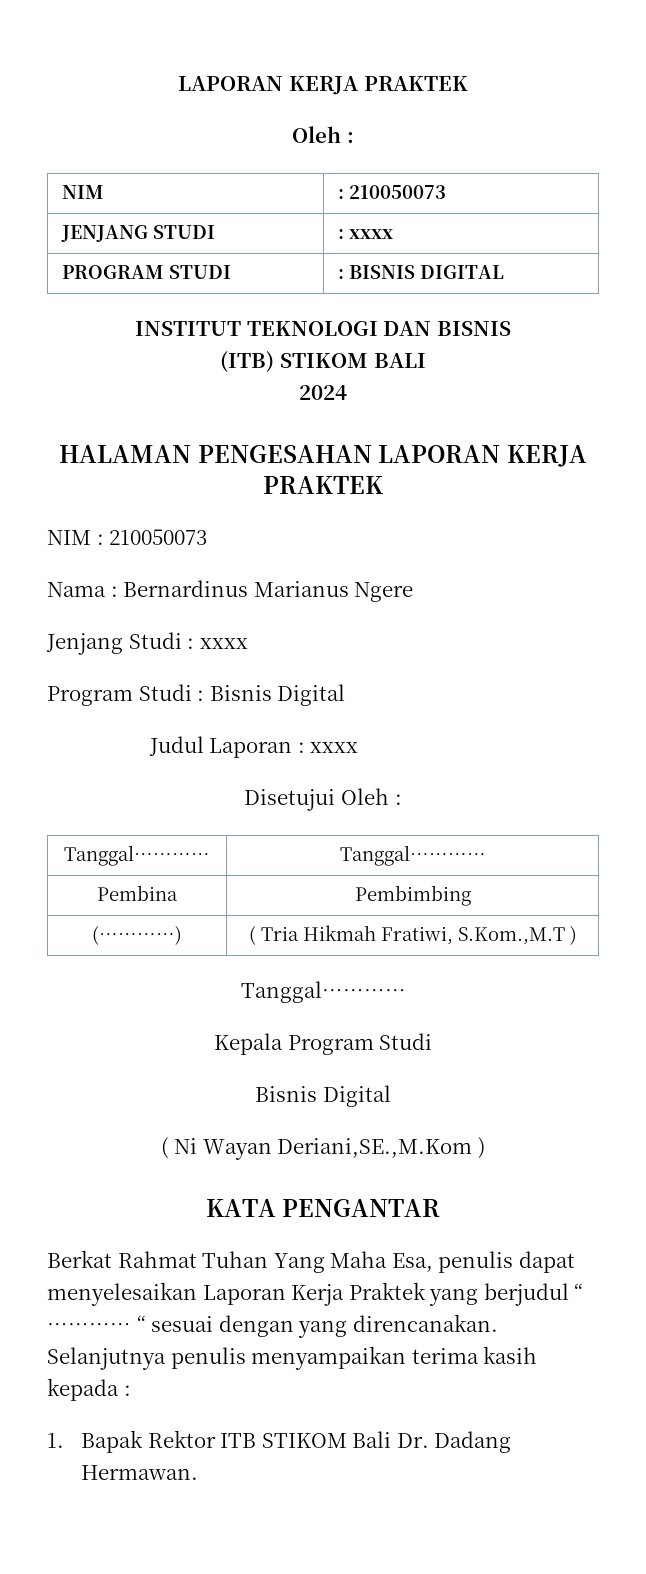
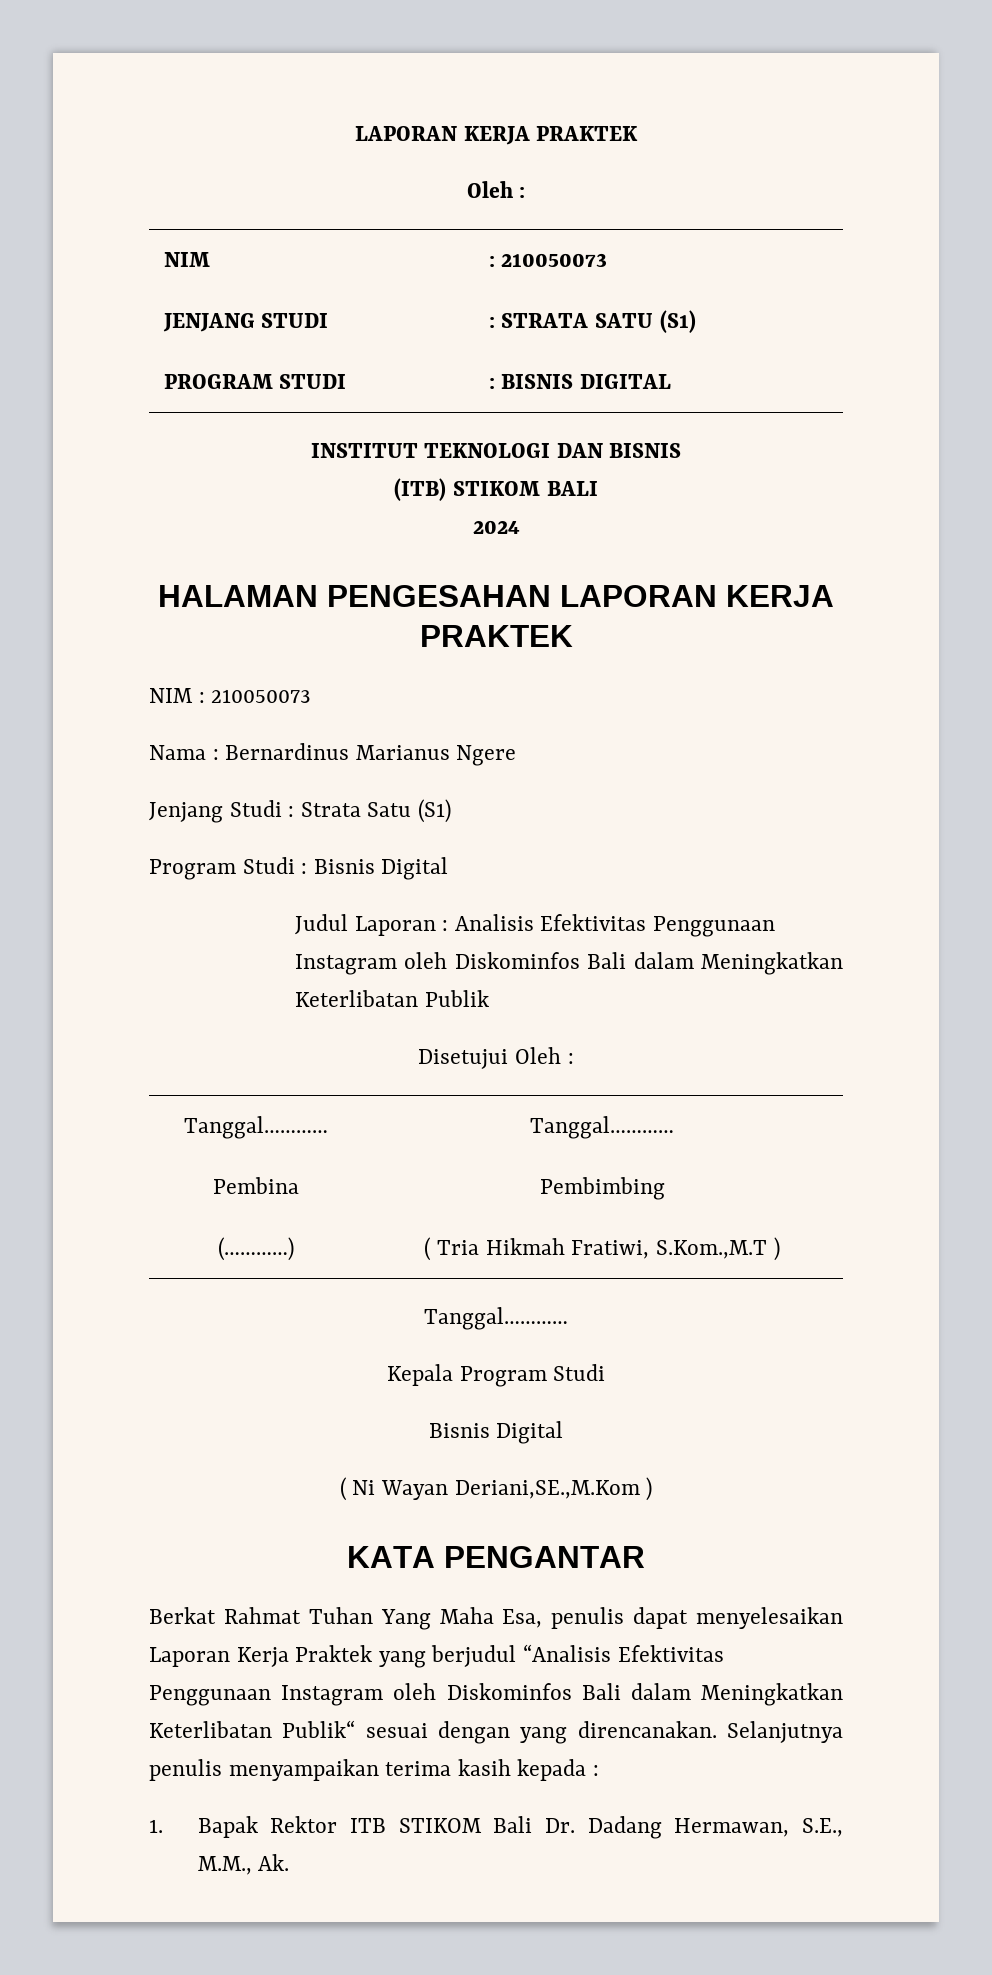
- JENJANG STUDI | : xxxx
+ JENJANG STUDI | : STRATA SATU (S1)
- Jenjang Studi : xxxx
+ Jenjang Studi : Strata Satu (S1)
- Judul Laporan : xxxx
+ Judul Laporan : Analisis Efektivitas Penggunaan Instagram oleh Diskominfos Bali dalam Meningkatkan Keterlibatan Publik
- Berkat Rahmat Tuhan Yang Maha Esa, penulis dapat menyelesaikan Laporan Kerja Praktek yang berjudul “ ………… “ sesuai dengan yang direncanakan.
+ Berkat Rahmat Tuhan Yang Maha Esa, penulis dapat menyelesaikan Laporan Kerja Praktek yang berjudul “Analisis Efektivitas Penggunaan Instagram oleh Diskominfos Bali dalam Meningkatkan Keterlibatan Publik“ sesuai dengan yang direncanakan.
- 1. Bapak Rektor ITB STIKOM Bali Dr. Dadang Hermawan.
+ 1. Bapak Rektor ITB STIKOM Bali Dr. Dadang Hermawan, S.E., M.M., Ak.

